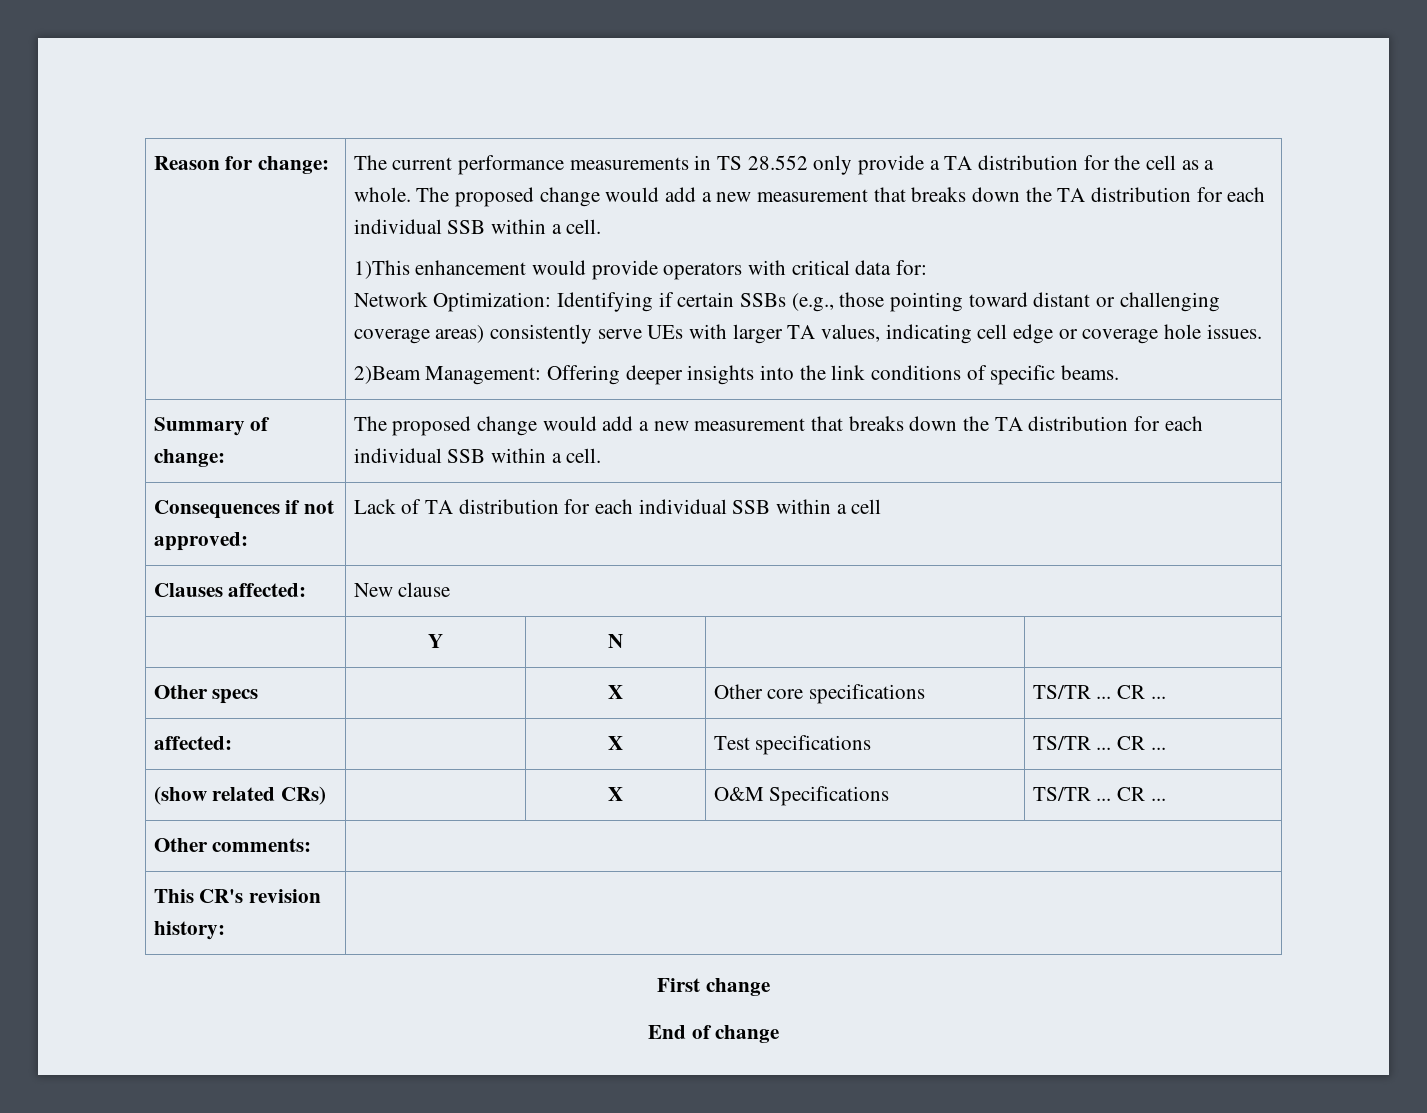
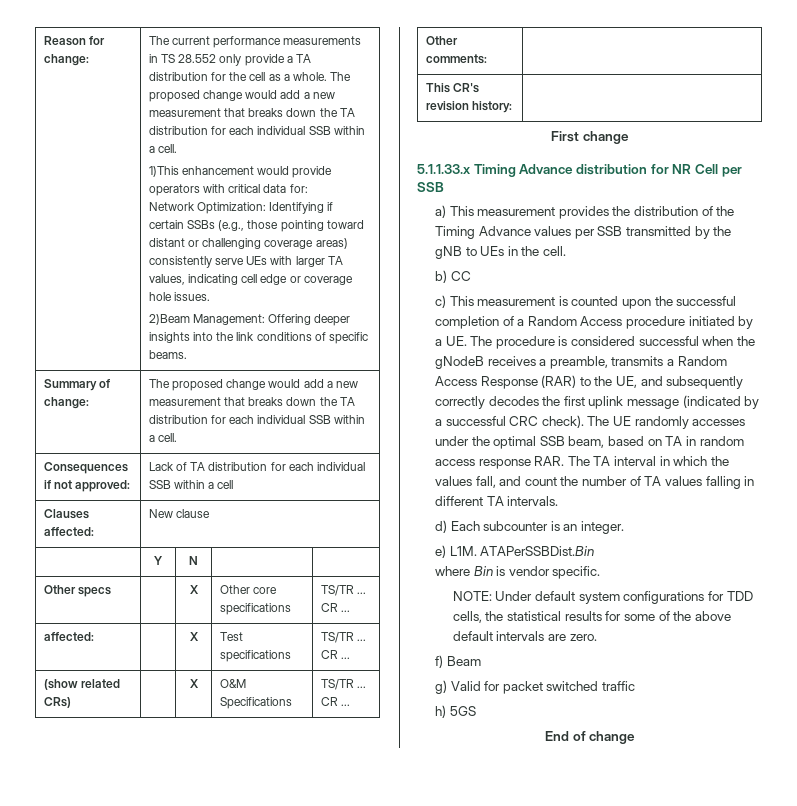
+ 5.1.1.33.x Timing Advance distribution for NR Cell per SSB
+ a) This measurement provides the distribution of the Timing Advance values per SSB transmitted by the gNB to UEs in the cell.
+ b) CC
+ c) This measurement is counted upon the successful completion of a Random Access procedure initiated by a UE. The procedure is considered successful when the gNodeB receives a preamble, transmits a Random Access Response (RAR) to the UE, and subsequently correctly decodes the first uplink message (indicated by a successful CRC check). The UE randomly accesses under the optimal SSB beam, based on TA in random access response RAR. The TA interval in which the values fall, and count the number of TA values falling in different TA intervals.
+ d) Each subcounter is an integer.
+ e) L1M. ATAPerSSBDist.Bin
+ where Bin is vendor specific.
+ NOTE: Under default system configurations for TDD cells, the statistical results for some of the above default intervals are zero.
+ f) Beam
+ g) Valid for packet switched traffic
+ h) 5GS

